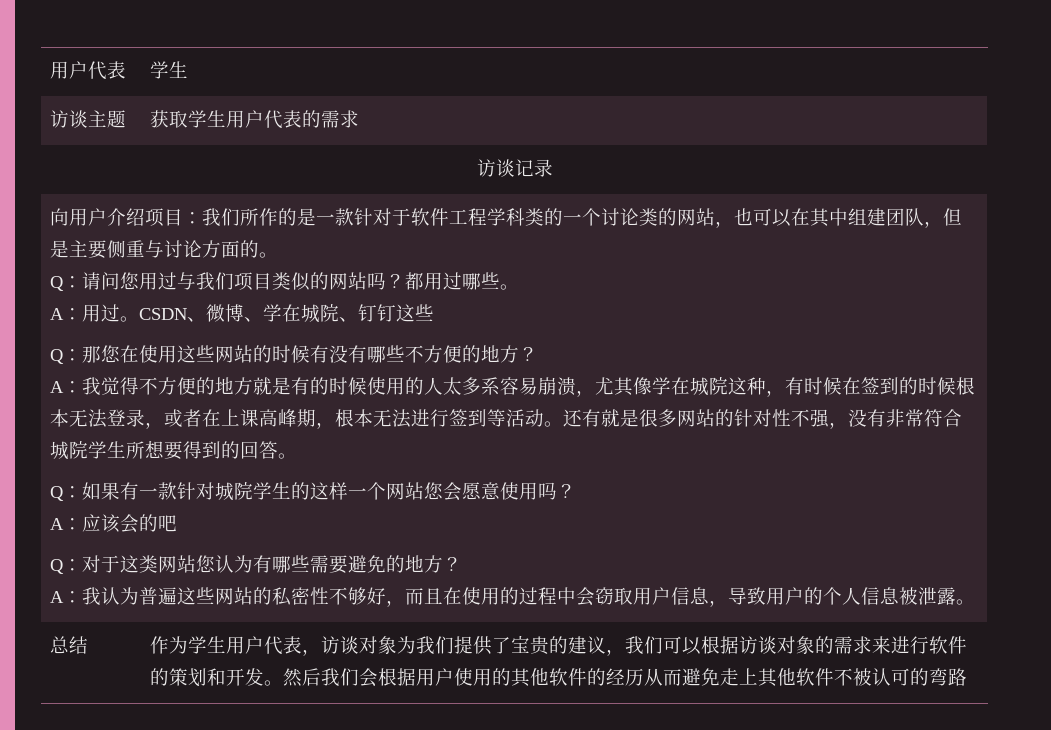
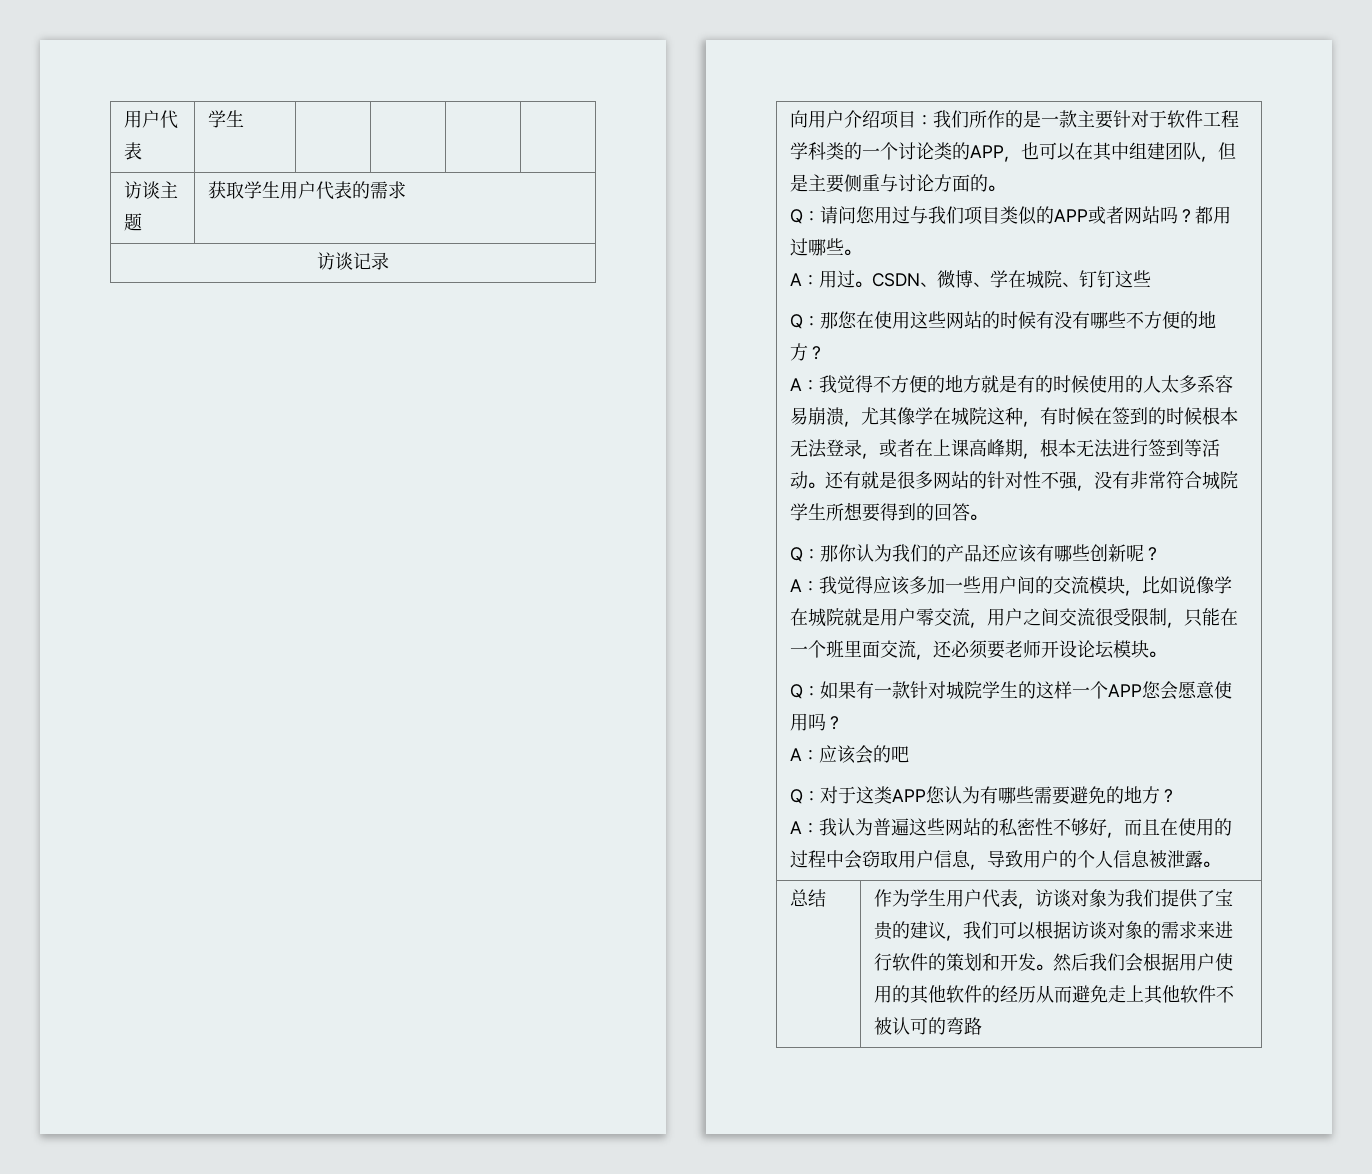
- 向用户介绍项目：我们所作的是一款针对于软件工程学科类的一个讨论类的网站，也可以在其中组建团队，但是主要侧重与讨论方面的。
+ 向用户介绍项目：我们所作的是一款主要针对于软件工程学科类的一个讨论类的APP，也可以在其中组建团队，但是主要侧重与讨论方面的。
- Q：请问您用过与我们项目类似的网站吗？
+ Q：请问您用过与我们项目类似的APP或者网站吗？
+ Q：那你认为我们的产品还应该有哪些创新呢？
+ A：我觉得应该多加一些用户间的交流模块，比如说像学在城院就是用户零交流，用户之间交流很受限制，只能在一个班里面交流，还必须要老师开设论坛模块。
- Q：如果有一款针对城院学生的这样一个网站您会愿意使用吗？
+ Q：如果有一款针对城院学生的这样一个APP您会愿意使用吗？
- Q：对于这类网站您认为有哪些需要避免的地方？
+ Q：对于这类APP您认为有哪些需要避免的地方？

